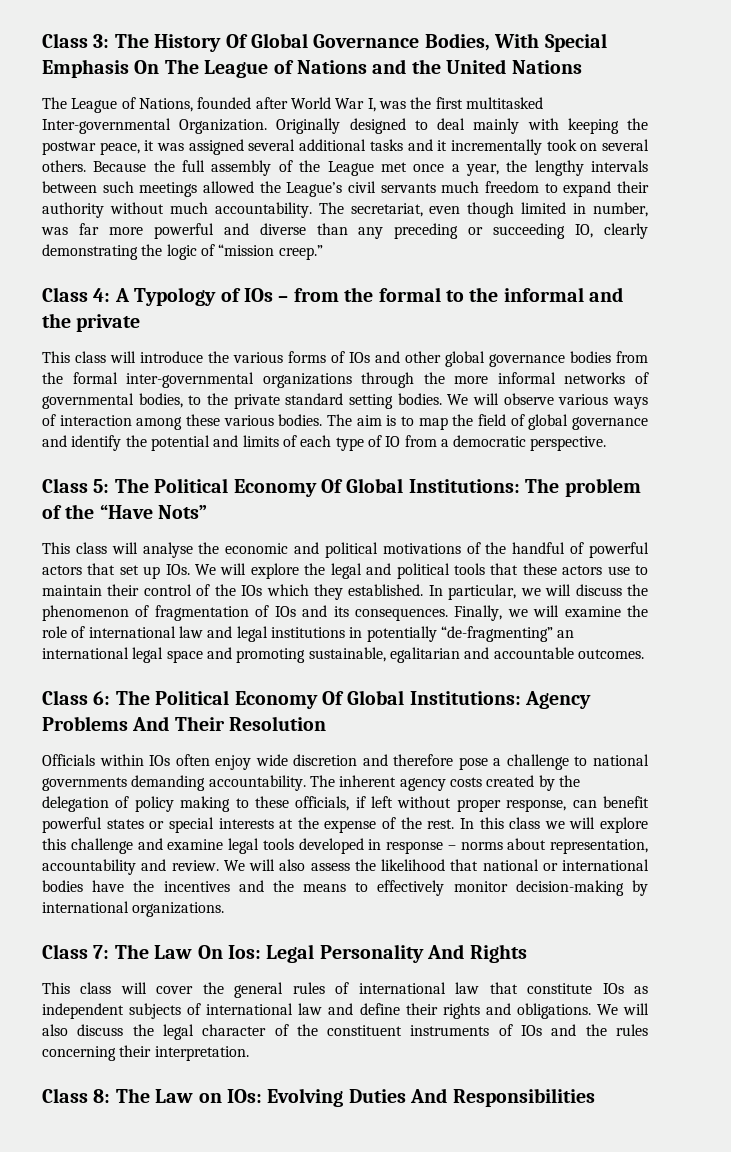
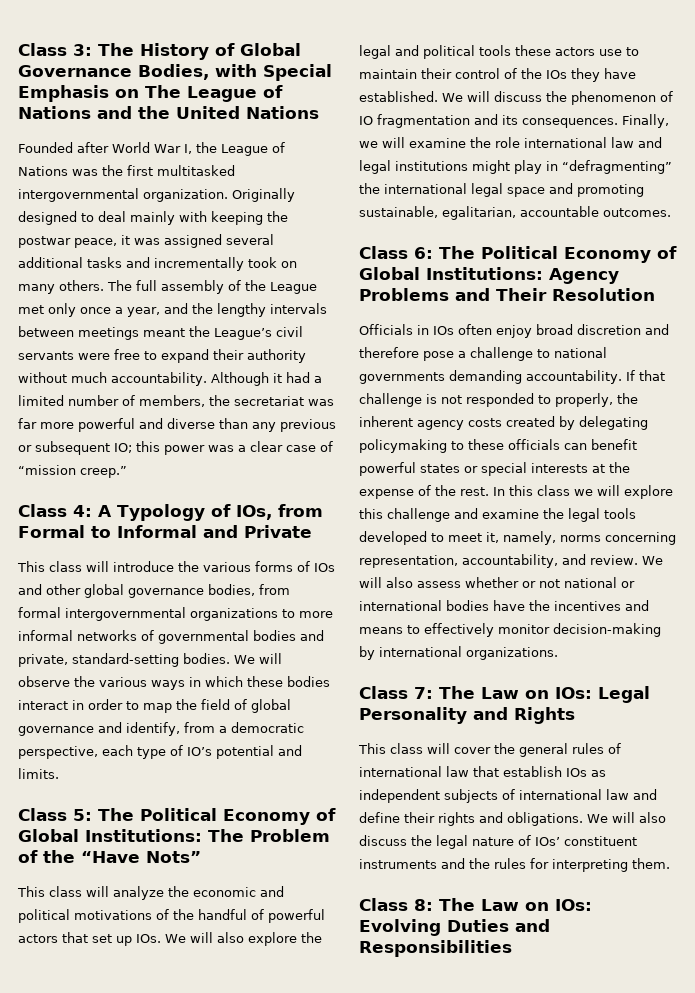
- Class 3: The History Of Global Governance Bodies, With Special Emphasis On The League of Nations and the United Nations
+ Class 3: The History of Global Governance Bodies, with Special Emphasis on The League of Nations and the United Nations
- The League of Nations, founded after World War I, was the first multitasked Inter-governmental Organization.
+ Founded after World War I, the League of Nations was the first multitasked intergovernmental organization.
- Originally designed to deal mainly with keeping the postwar peace, it was assigned several additional tasks and it incrementally took on several others. Because the full assembly of the League met once a year, the lengthy intervals between such meetings allowed the League’s civil servants much freedom to expand their authority without much accountability.
+ Originally designed to deal mainly with keeping the postwar peace, it was assigned several additional tasks and incrementally took on many others. The full assembly of the League met only once a year, and the lengthy intervals between meetings meant the League’s civil servants were free to expand their authority without much accountability.
- The secretariat, even though limited in number, was far more powerful and diverse than any preceding or succeeding IO, clearly demonstrating the logic of “mission creep.”
+ Although it had a limited number of members, the secretariat was far more powerful and diverse than any previous or subsequent IO; this power was a clear case of “mission creep.”
- Class 4: A Typology of IOs – from the formal to the informal and the private
+ Class 4: A Typology of IOs, from Formal to Informal and Private
- This class will introduce the various forms of IOs and other global governance bodies from the formal inter-governmental organizations through the more informal networks of governmental bodies, to the private standard setting bodies.
+ This class will introduce the various forms of IOs and other global governance bodies, from formal intergovernmental organizations to more informal networks of governmental bodies and private, standard-setting bodies.
- We will observe various ways of interaction among these various bodies. The aim is to map the field of global governance and identify the potential and limits of each type of IO from a democratic perspective.
+ We will observe the various ways in which these bodies interact in order to map the field of global governance and identify, from a democratic perspective, each type of IO’s potential and limits.
- Class 5: The Political Economy Of Global Institutions: The problem of the “Have Nots”
+ Class 5: The Political Economy of Global Institutions: The Problem of the “Have Nots”
- This class will analyse the economic and political motivations of the handful of powerful actors that set up IOs. We will explore the legal and political tools that these actors use to maintain their control of the IOs which they established. In particular, we will discuss the phenomenon of fragmentation of IOs and its consequences.
+ This class will analyze the economic and political motivations of the handful of powerful actors that set up IOs. We will also explore the legal and political tools these actors use to maintain their control of the IOs they have established. We will discuss the phenomenon of IO fragmentation and its consequences.
- Finally, we will examine the role of international law and legal institutions in potentially “de-fragmenting” an international legal space and promoting sustainable, egalitarian and accountable outcomes.
+ Finally, we will examine the role international law and legal institutions might play in “defragmenting” the international legal space and promoting sustainable, egalitarian, accountable outcomes.
- Class 6: The Political Economy Of Global Institutions: Agency Problems And Their Resolution
+ Class 6: The Political Economy of Global Institutions: Agency Problems and Their Resolution
- Officials within IOs often enjoy wide discretion and therefore pose a challenge to national governments demanding accountability.
+ Officials in IOs often enjoy broad discretion and therefore pose a challenge to national governments demanding accountability.
- The inherent agency costs created by the delegation of policy making to these officials, if left without proper response, can benefit powerful states or special interests at the expense of the rest.
+ If that challenge is not responded to properly, the inherent agency costs created by delegating policymaking to these officials can benefit powerful states or special interests at the expense of the rest.
- In this class we will explore this challenge and examine legal tools developed in response – norms about representation, accountability and review.
+ In this class we will explore this challenge and examine the legal tools developed to meet it, namely, norms concerning representation, accountability, and review.
- We will also assess the likelihood that national or international bodies have the incentives and the means to effectively monitor decision-making by international organizations.
+ We will also assess whether or not national or international bodies have the incentives and means to effectively monitor decision-making by international organizations.
- Class 7: The Law On Ios: Legal Personality And Rights
+ Class 7: The Law on IOs: Legal Personality and Rights
- This class will cover the general rules of international law that constitute IOs as independent subjects of international law and define their rights and obligations.
+ This class will cover the general rules of international law that establish IOs as independent subjects of international law and define their rights and obligations.
- We will also discuss the legal character of the constituent instruments of IOs and the rules concerning their interpretation.
+ We will also discuss the legal nature of IOs’ constituent instruments and the rules for interpreting them.
- Class 8: The Law on IOs: Evolving Duties And Responsibilities
+ Class 8: The Law on IOs: Evolving Duties and Responsibilities

